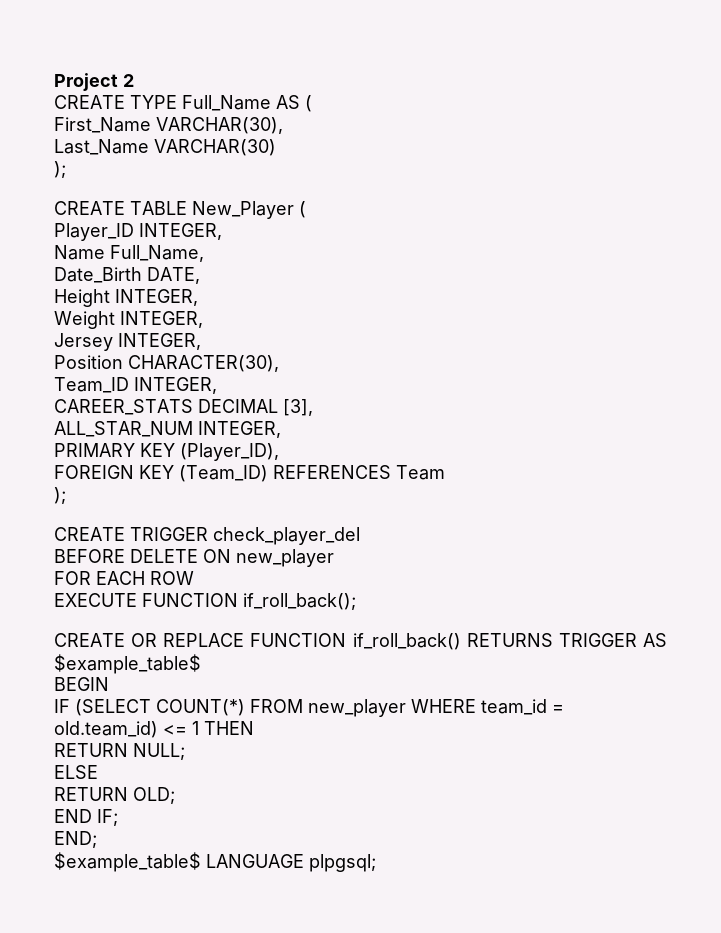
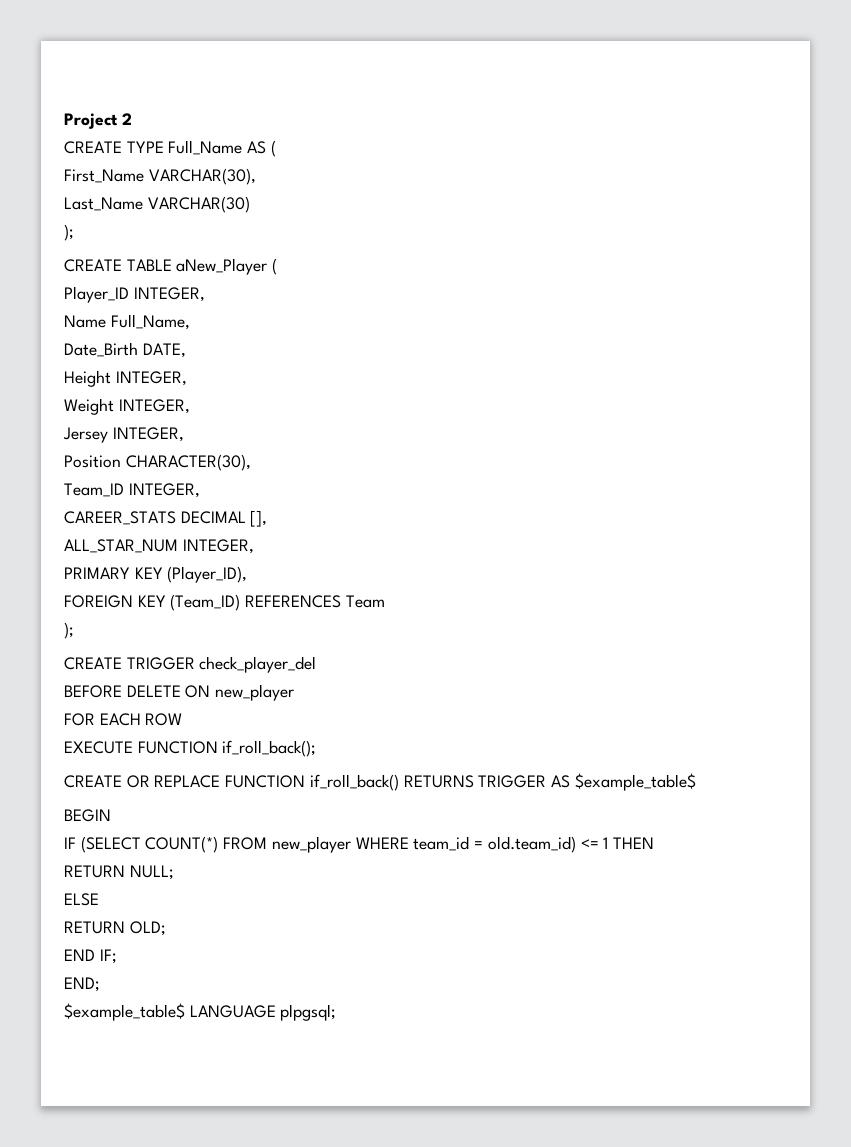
- CREATE TABLE New_Player (
+ CREATE TABLE aNew_Player (
- CAREER_STATS DECIMAL [3],
+ CAREER_STATS DECIMAL [],

